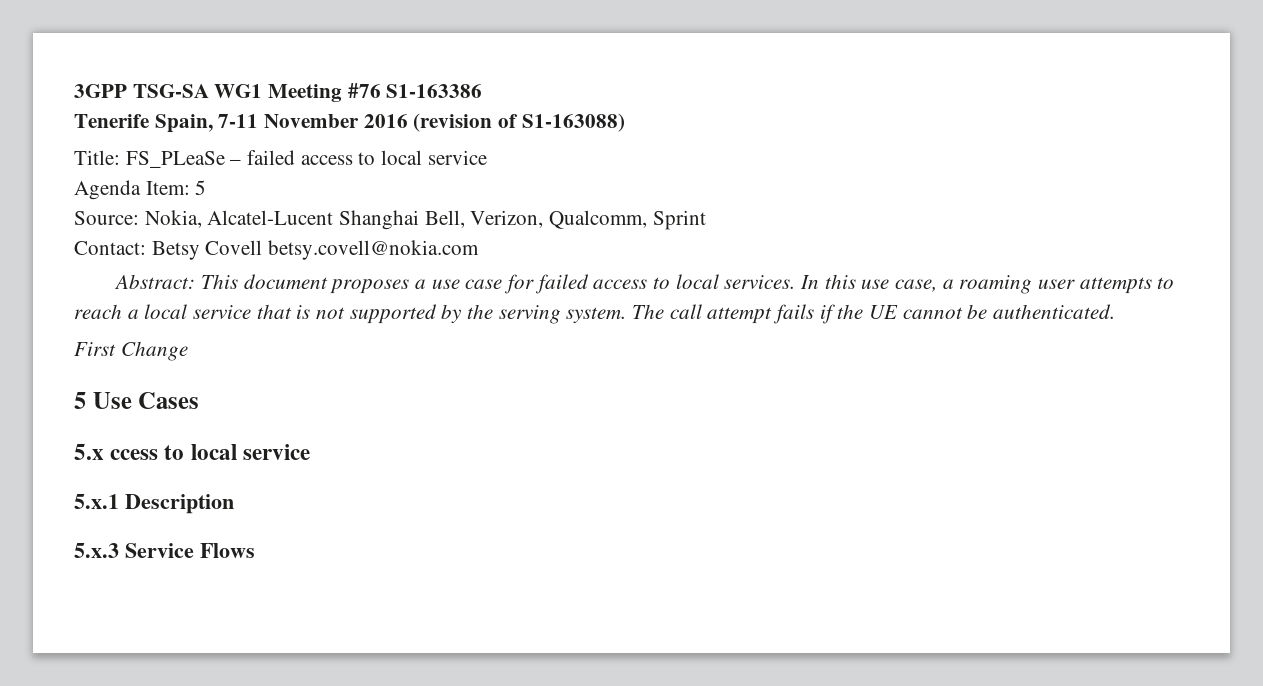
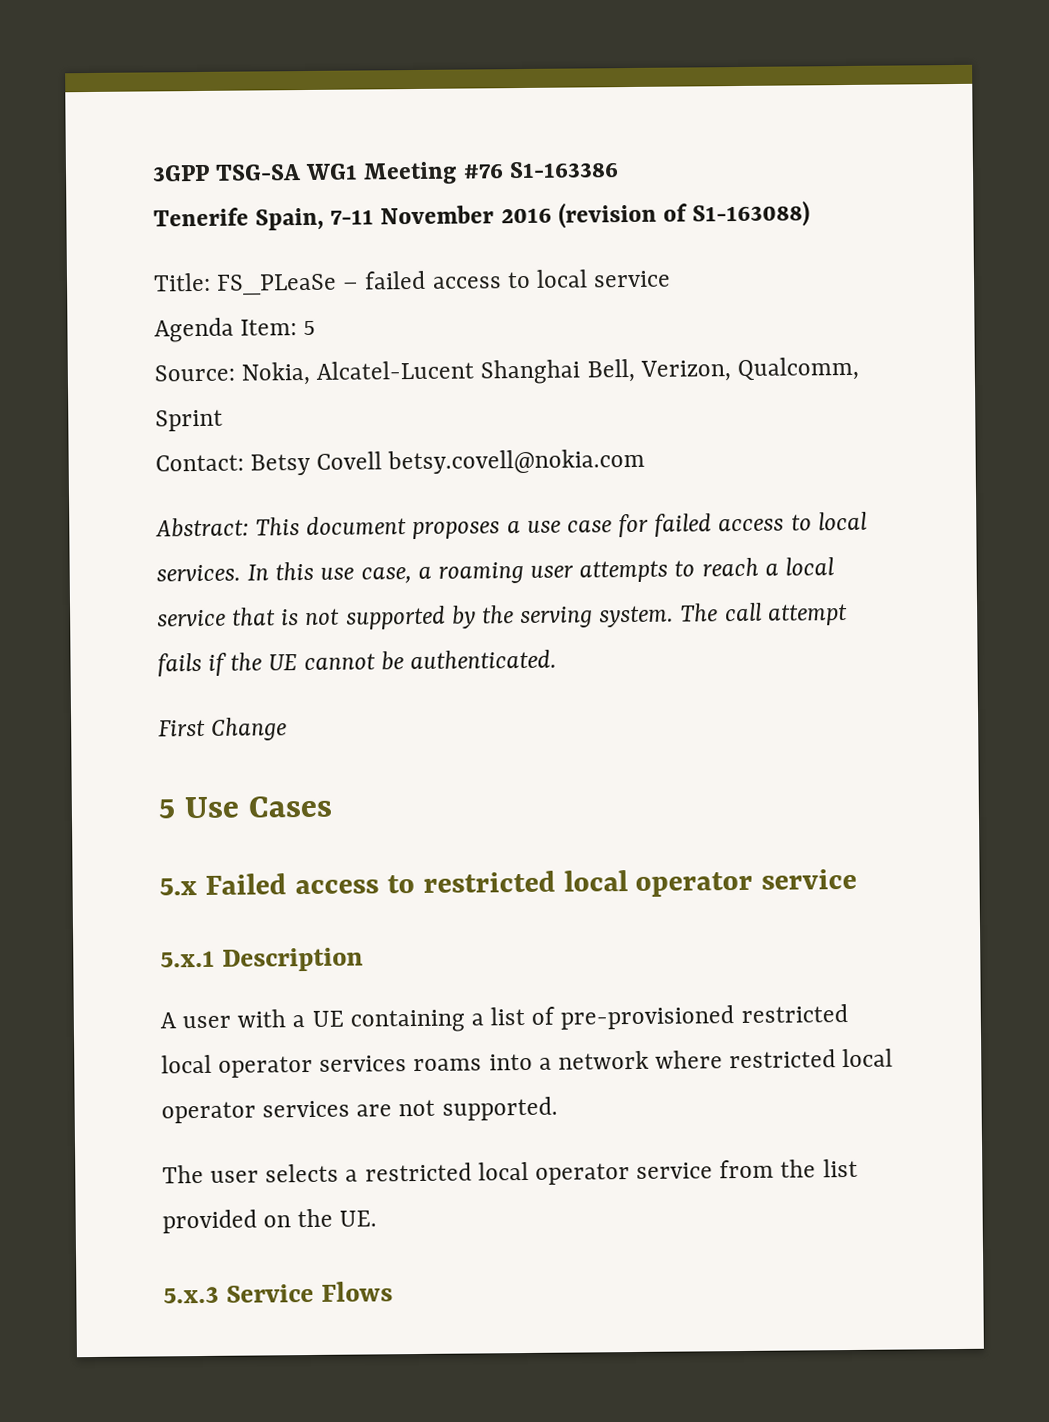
- 5.x ccess to local service
+ 5.x Failed access to restricted local operator service
  5.x.1 Description
+ A user with a UE containing a list of pre-provisioned restricted local operator services roams into a network where restricted local operator services are not supported.
+ The user selects a restricted local operator service from the list provided on the UE.

